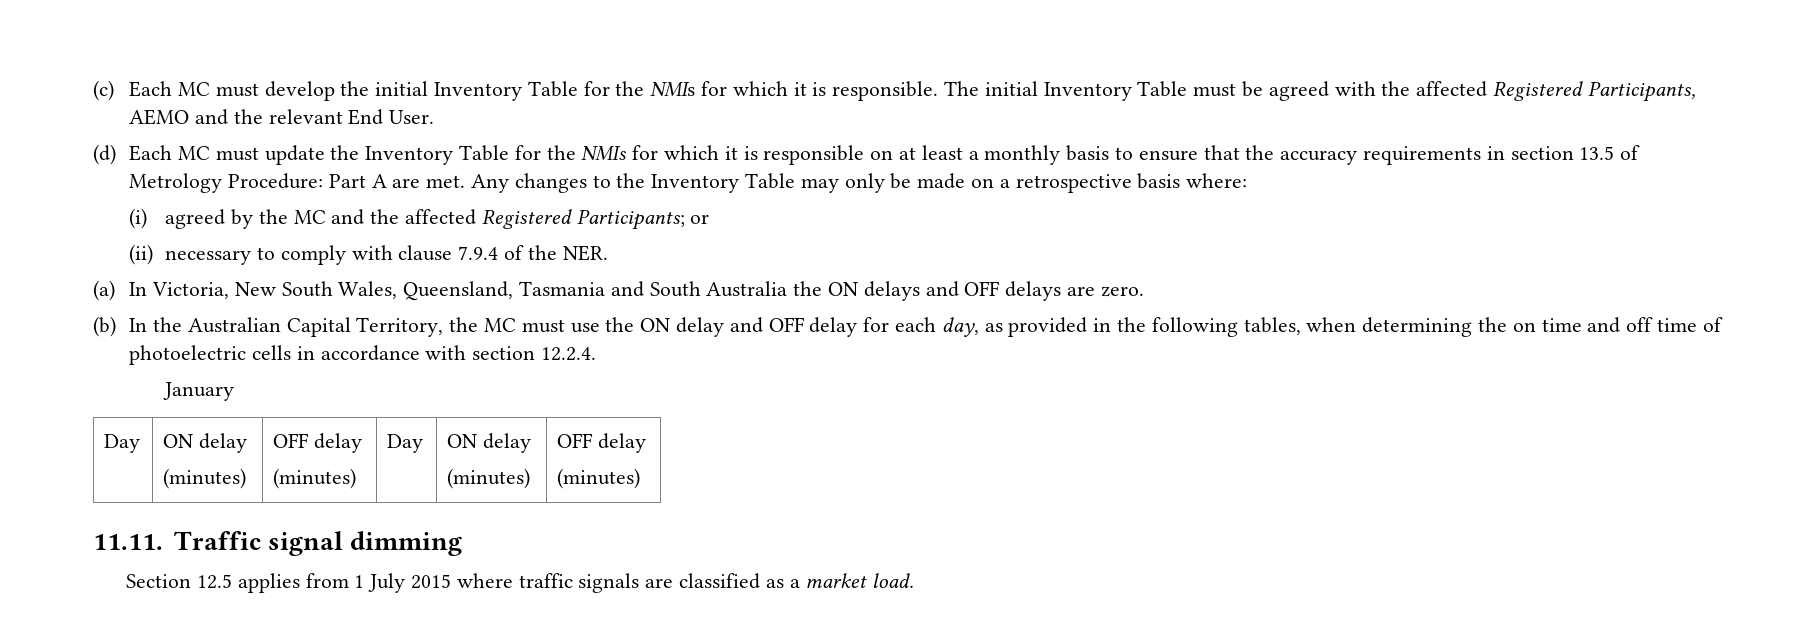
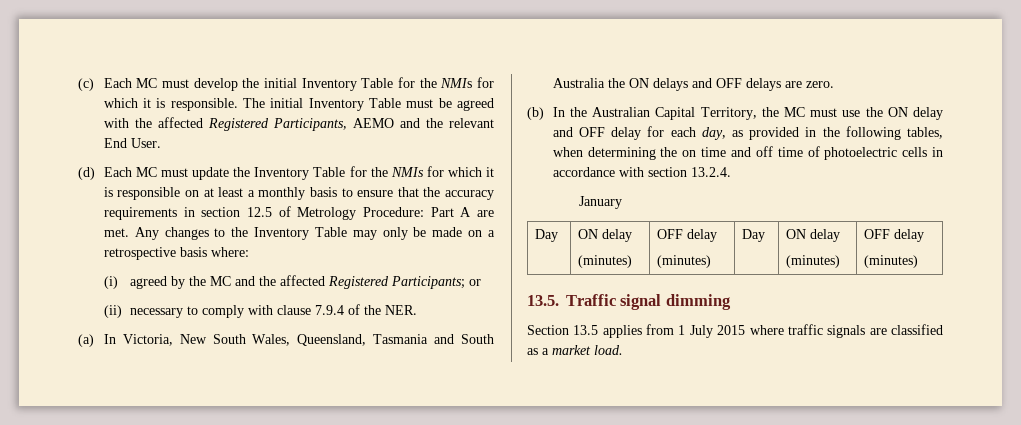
- (d) Each MC must update the Inventory Table for the NMIs for which it is responsible on at least a monthly basis to ensure that the accuracy requirements in section 13.5 of Metrology Procedure: Part A are met.
+ (d) Each MC must update the Inventory Table for the NMIs for which it is responsible on at least a monthly basis to ensure that the accuracy requirements in section 12.5 of Metrology Procedure: Part A are met.
- (b) In the Australian Capital Territory, the MC must use the ON delay and OFF delay for each day, as provided in the following tables, when determining the on time and off time of photoelectric cells in accordance with section 12.2.4.
+ (b) In the Australian Capital Territory, the MC must use the ON delay and OFF delay for each day, as provided in the following tables, when determining the on time and off time of photoelectric cells in accordance with section 13.2.4.
- 11.11. Traffic signal dimming
+ 13.5. Traffic signal dimming
- Section 12.5 applies from 1 July 2015 where traffic signals are classified as a market load.
+ Section 13.5 applies from 1 July 2015 where traffic signals are classified as a market load.

